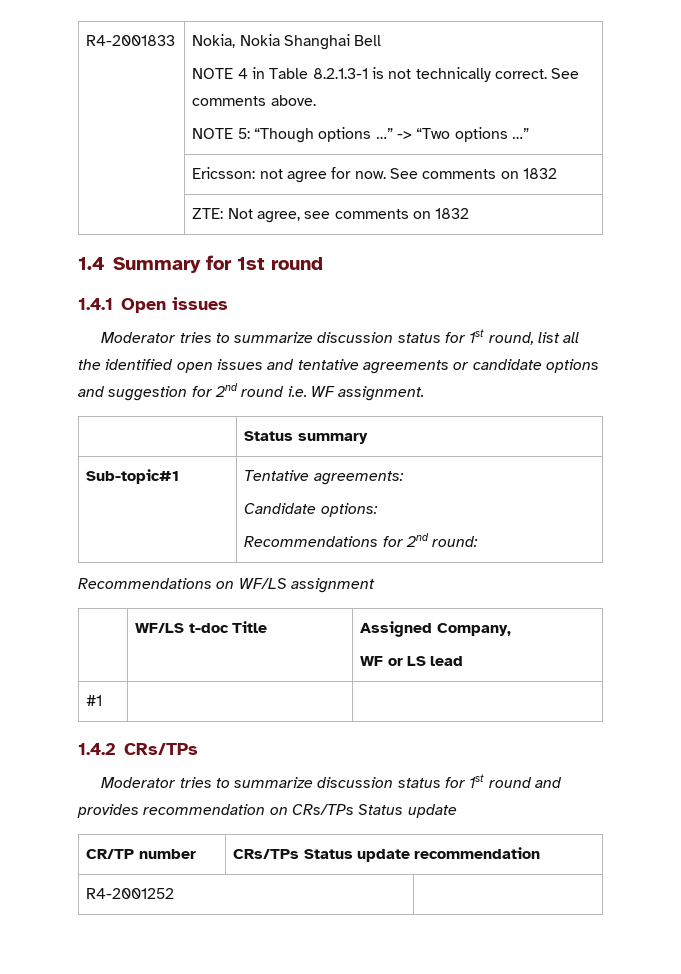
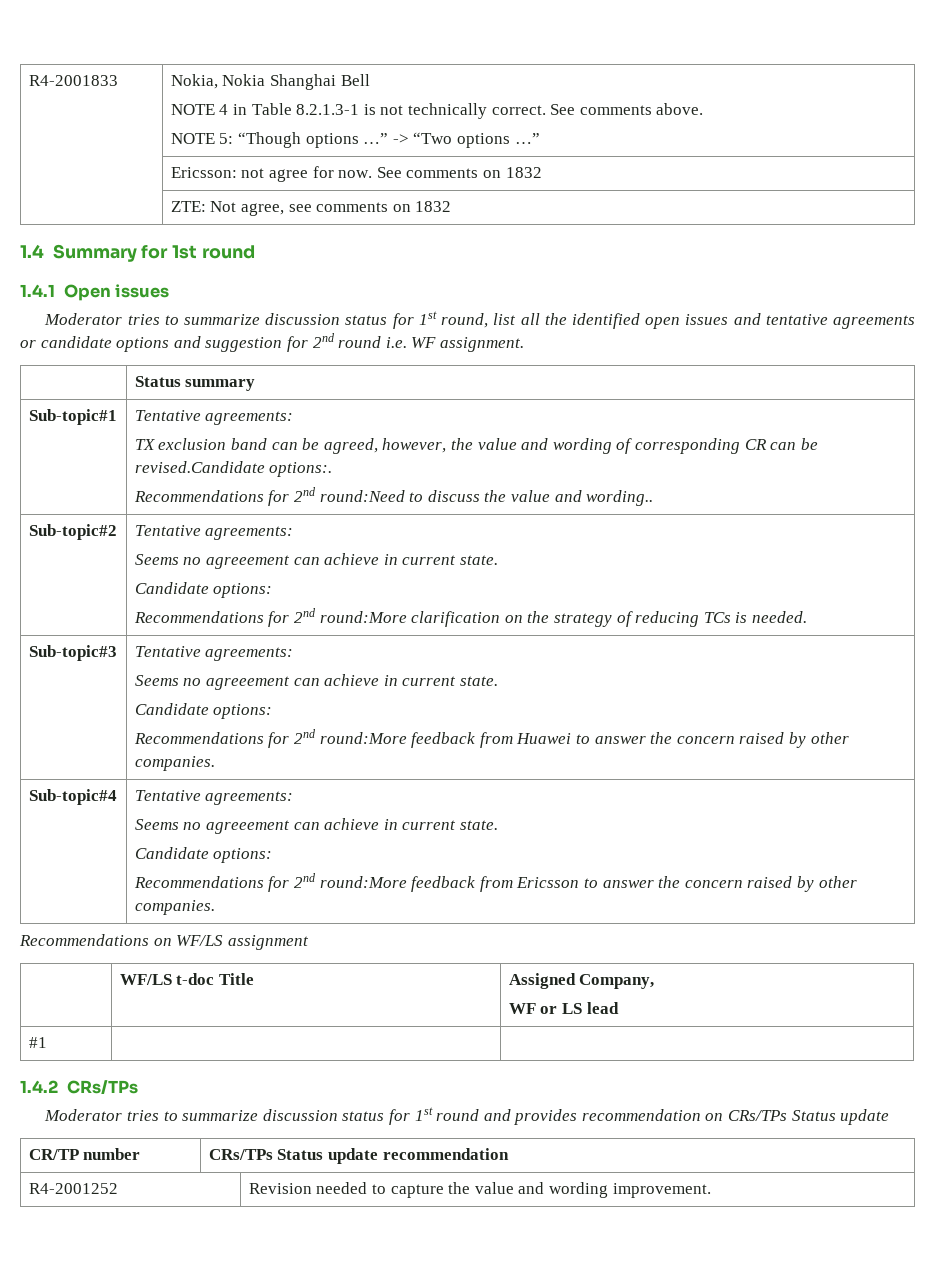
  Sub-topic#1 | Tentative agreements:
+ TX exclusion band can be agreed, however, the value and wording of corresponding CR can be revised.Candidate options:.
+ Recommendations for 2nd round:Need to discuss the value and wording..
+ Sub-topic#2 | Tentative agreements:
+ Seems no agreeement can achieve in current state.
  Candidate options:
- Recommendations for 2nd round:
+ Recommendations for 2nd round:More clarification on the strategy of reducing TCs is needed.
+ Sub-topic#3 | Tentative agreements:
+ Seems no agreeement can achieve in current state.
+ Candidate options:
+ Recommendations for 2nd round:More feedback from Huawei to answer the concern raised by other companies.
+ Sub-topic#4 | Tentative agreements:
+ Seems no agreeement can achieve in current state.
+ Candidate options:
+ Recommendations for 2nd round:More feedback from Ericsson to answer the concern raised by other companies.
- R4-2001252 |
+ R4-2001252 | Revision needed to capture the value and wording improvement.

